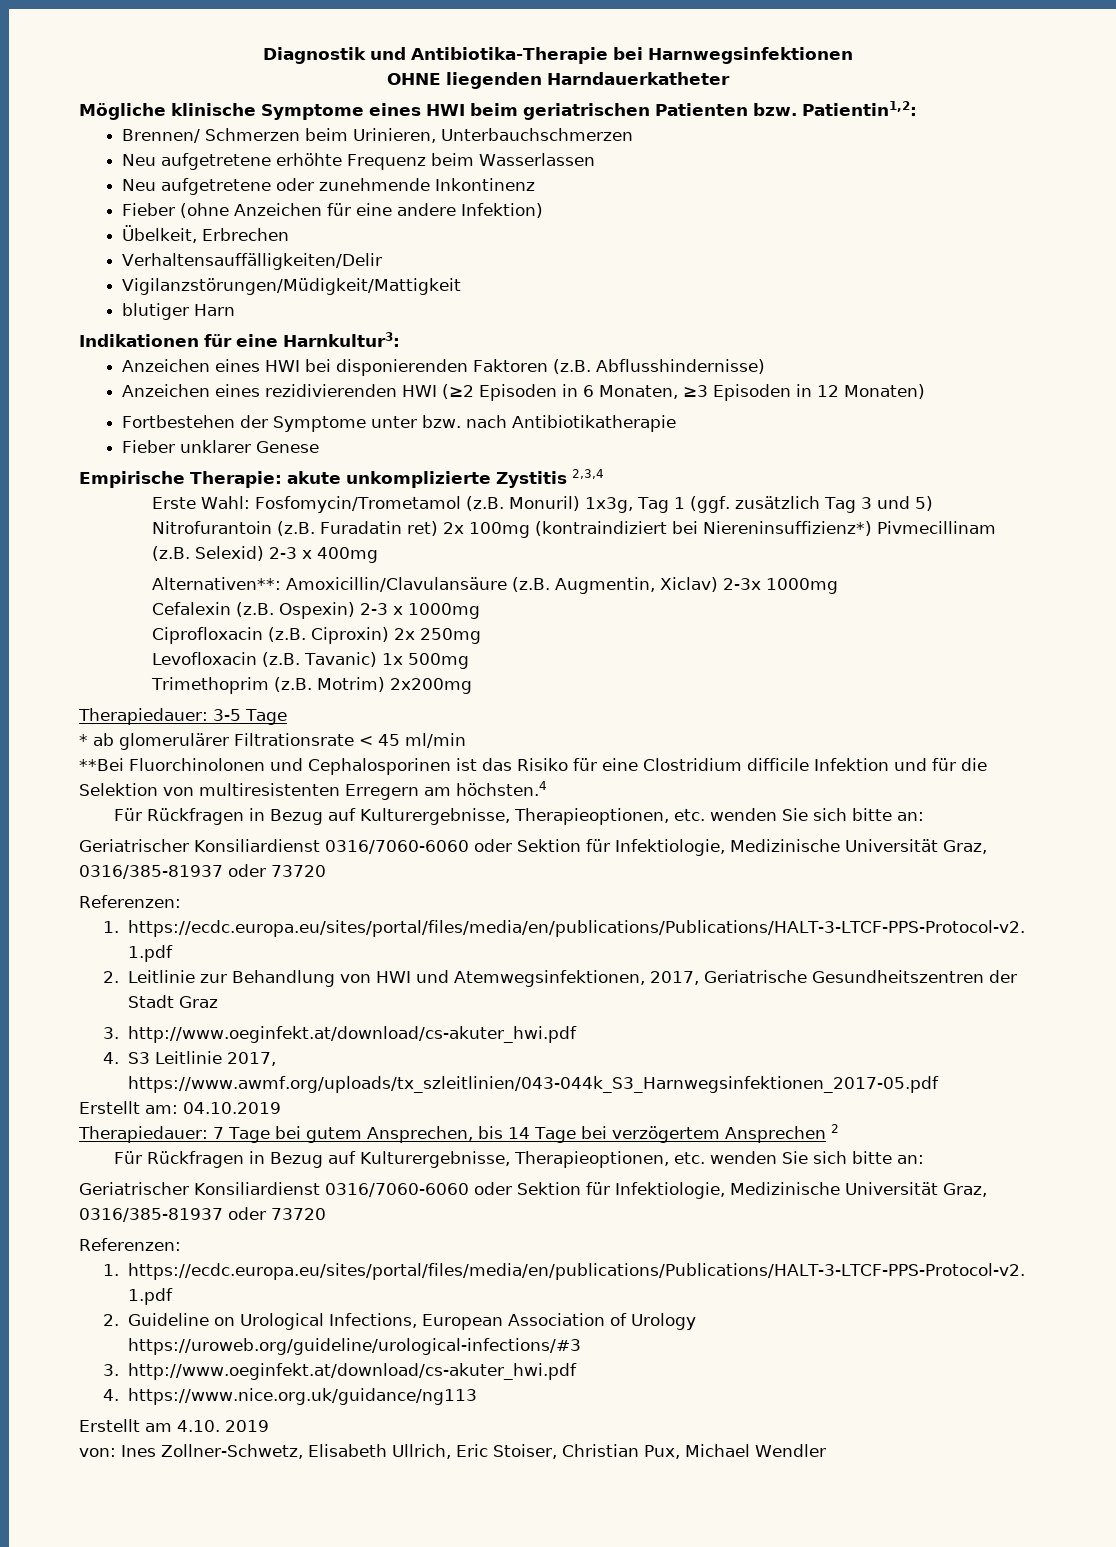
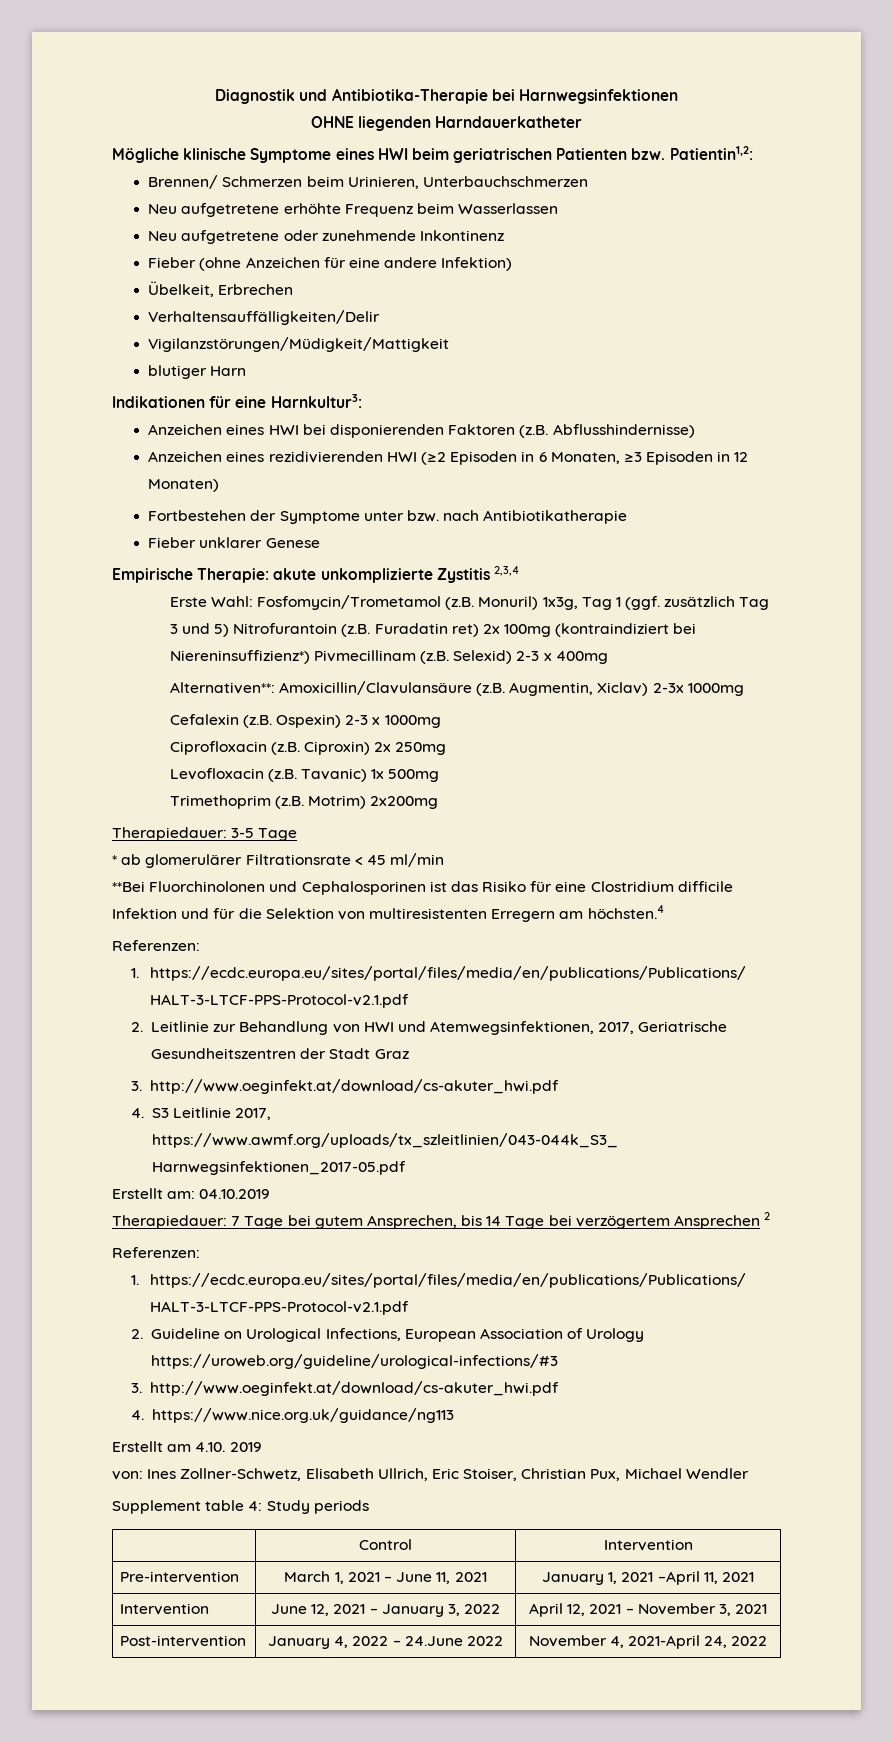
  **Bei Fluorchinolonen und Cephalosporinen ist das Risiko für eine Clostridium difficile Infektion und für die Selektion von multiresistenten Erregern am höchsten.4
- Für Rückfragen in Bezug auf Kulturergebnisse, Therapieoptionen, etc. wenden Sie sich bitte an:
- Geriatrischer Konsiliardienst 0316/7060-6060 oder Sektion für Infektiologie, Medizinische Universität Graz, 0316/385-81937 oder 73720
  Therapiedauer: 7 Tage bei gutem Ansprechen, bis 14 Tage bei verzögertem Ansprechen 2
- Für Rückfragen in Bezug auf Kulturergebnisse, Therapieoptionen, etc. wenden Sie sich bitte an:
- Geriatrischer Konsiliardienst 0316/7060-6060 oder Sektion für Infektiologie, Medizinische Universität Graz, 0316/385-81937 oder 73720
+ Supplement table 4: Study periods
+ | Control | Intervention
+ Pre-intervention | March 1, 2021 – June 11, 2021 | January 1, 2021 –April 11, 2021
+ Intervention | June 12, 2021 – January 3, 2022 | April 12, 2021 – November 3, 2021
+ Post-intervention | January 4, 2022 – 24.June 2022 | November 4, 2021-April 24, 2022

